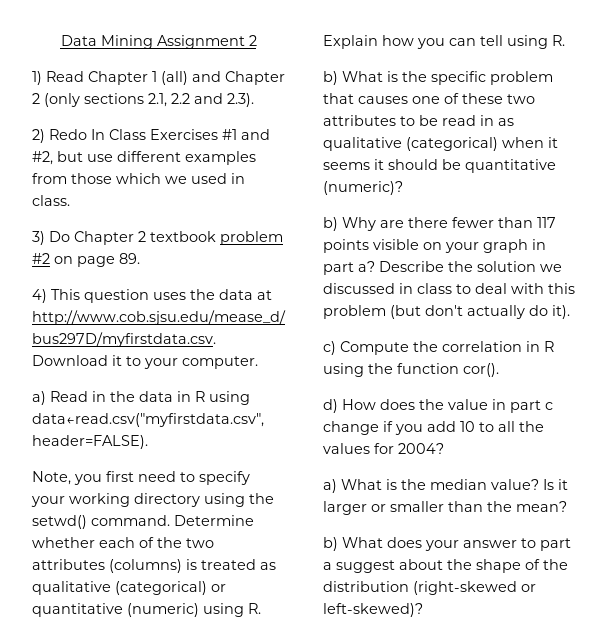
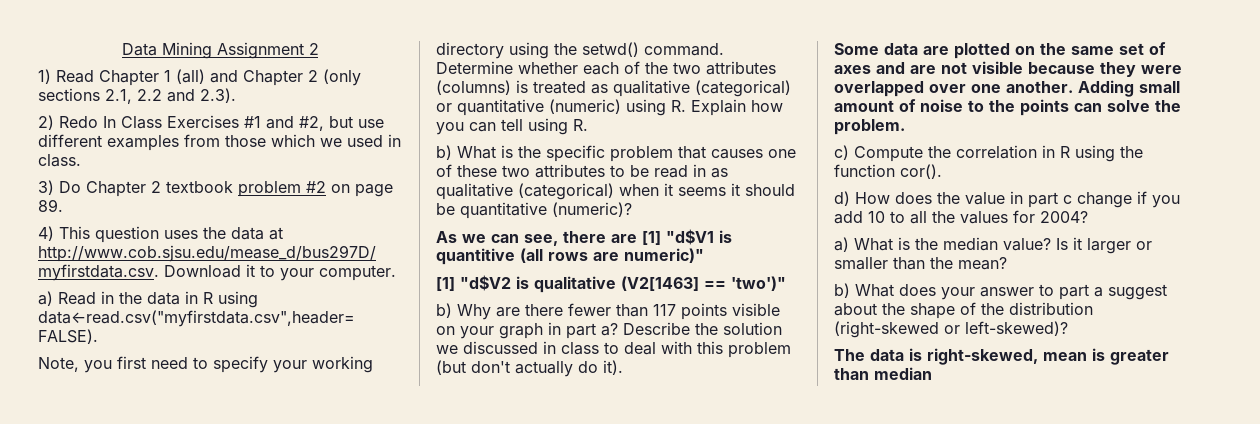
+ As we can see, there are [1] "d$V1 is quantitive (all rows are numeric)"
+ [1] "d$V2 is qualitative (V2[1463] == 'two')"
+ Some data are plotted on the same set of axes and are not visible because they were overlapped over one another. Adding small amount of noise to the points can solve the problem.
+ The data is right-skewed, mean is greater than median

